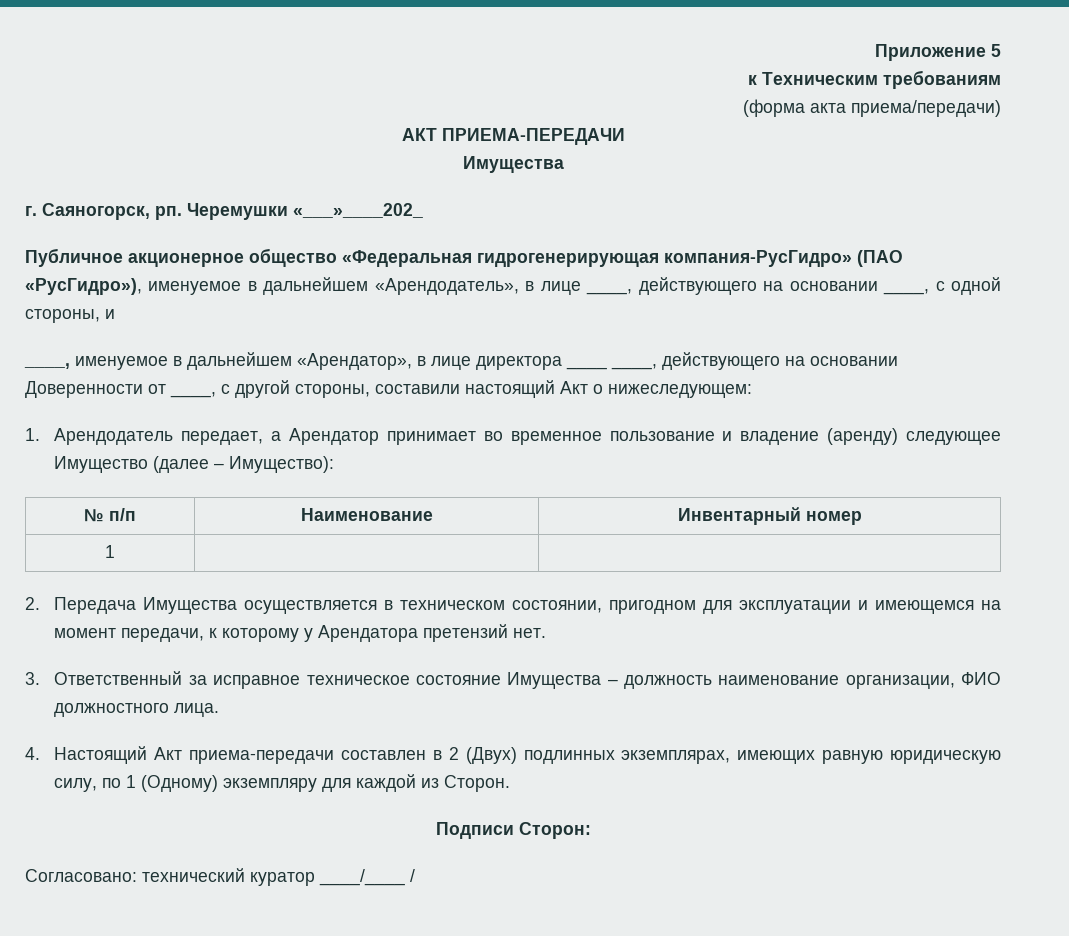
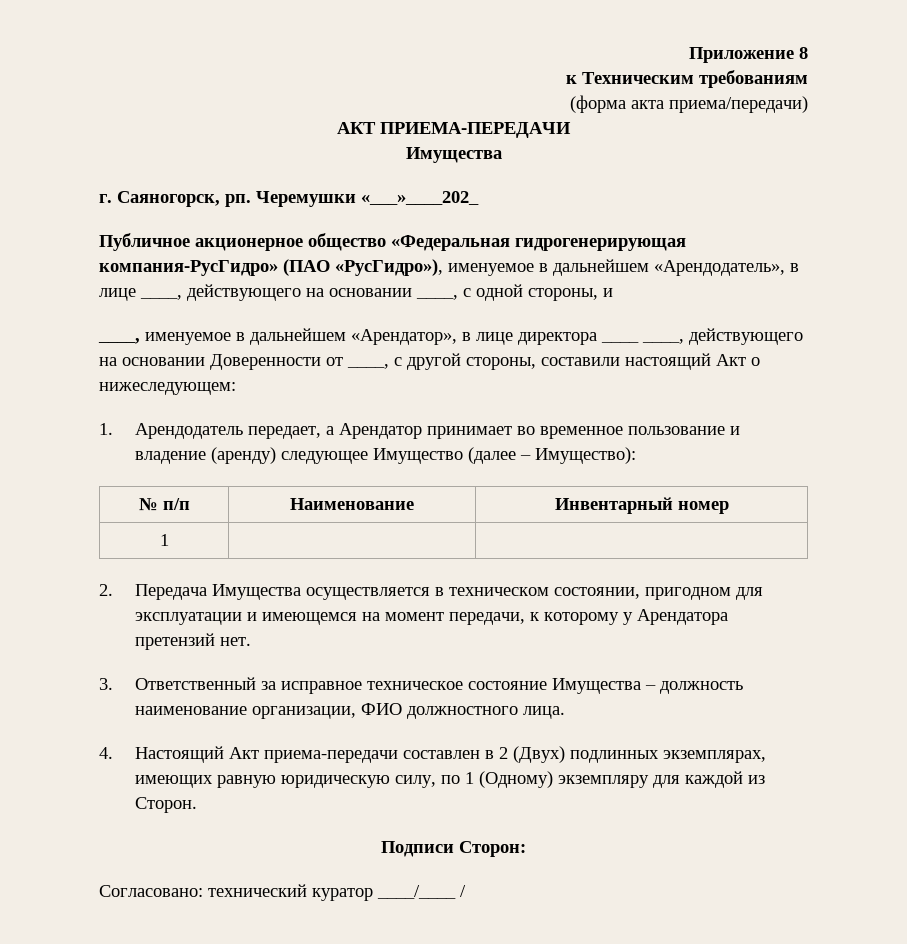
- Приложение 5
+ Приложение 8

